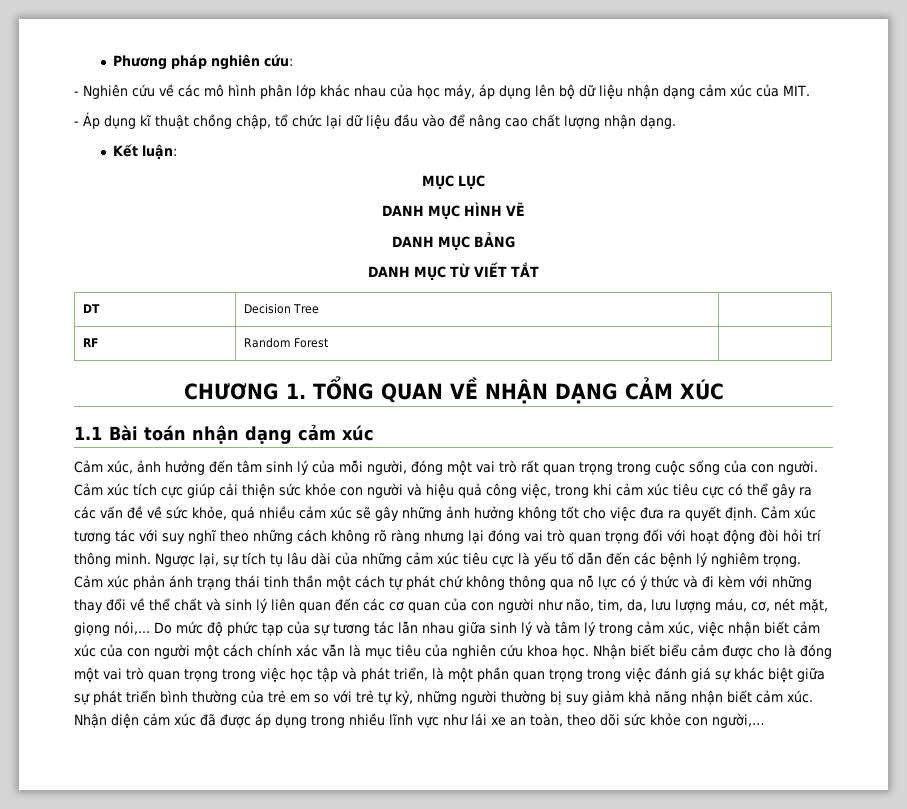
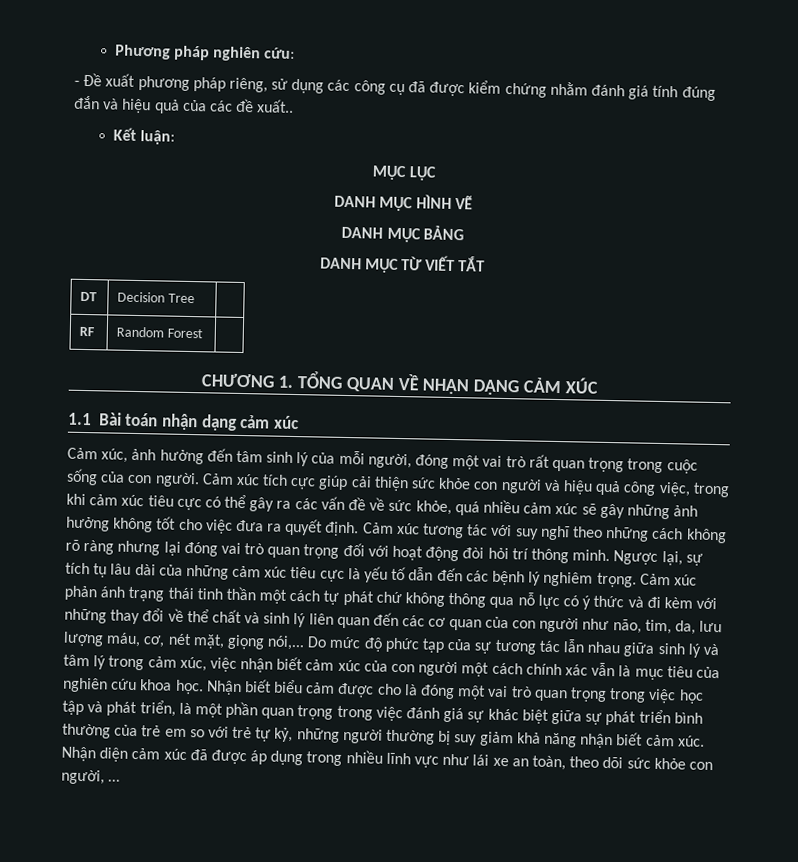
- - Nghiên cứu về các mô hình phân lớp khác nhau của học máy, áp dụng lên bộ dữ liệu nhận dạng cảm xúc của MIT.
- - Áp dụng kĩ thuật chồng chập, tổ chức lại dữ liệu đầu vào để nâng cao chất lượng nhận dạng.
+ - Đề xuất phương pháp riêng, sử dụng các công cụ đã được kiểm chứng nhằm đánh giá tính đúng đắn và hiệu quả của các đề xuất..
- Nhận diện cảm xúc đã được áp dụng trong nhiều lĩnh vực như lái xe an toàn, theo dõi sức khỏe con người,…
+ Nhận diện cảm xúc đã được áp dụng trong nhiều lĩnh vực như lái xe an toàn, theo dõi sức khỏe con người, …

